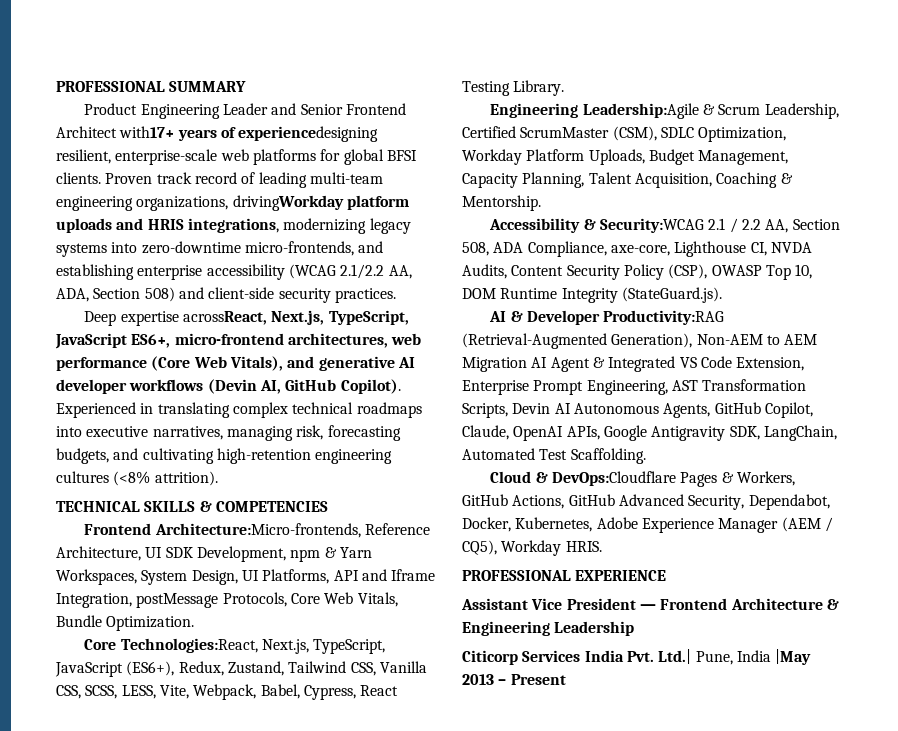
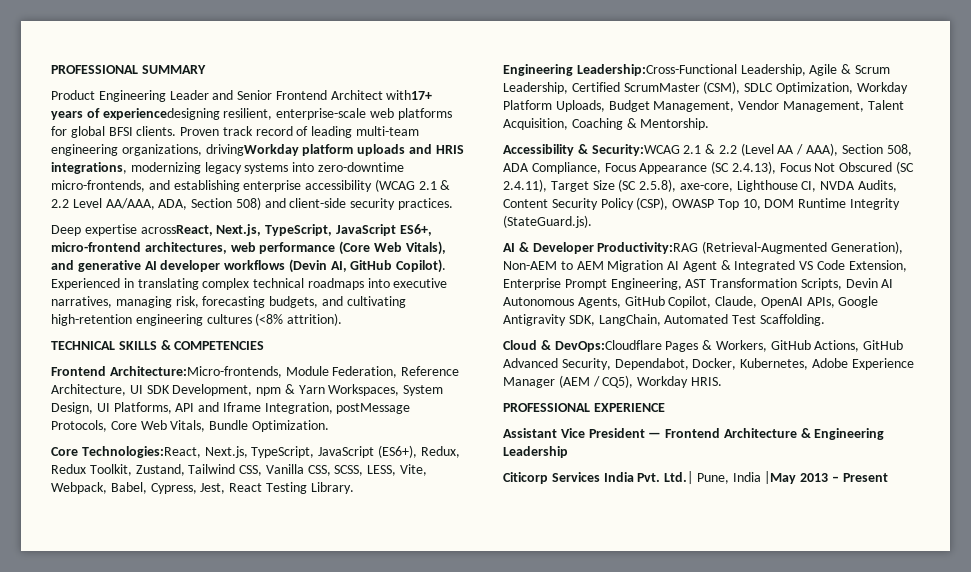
- Proven track record of leading multi-team engineering organizations, drivingWorkday platform uploads and HRIS integrations, modernizing legacy systems into zero-downtime micro-frontends, and establishing enterprise accessibility (WCAG 2.1/2.2 AA, ADA, Section 508) and client-side security practices.
+ Proven track record of leading multi-team engineering organizations, drivingWorkday platform uploads and HRIS integrations, modernizing legacy systems into zero-downtime micro-frontends, and establishing enterprise accessibility (WCAG 2.1 & 2.2 Level AA/AAA, ADA, Section 508) and client-side security practices.
- Frontend Architecture:Micro-frontends, Reference Architecture, UI SDK Development, npm & Yarn Workspaces, System Design, UI Platforms, API and Iframe Integration, postMessage Protocols, Core Web Vitals, Bundle Optimization.
+ Frontend Architecture:Micro-frontends, Module Federation, Reference Architecture, UI SDK Development, npm & Yarn Workspaces, System Design, UI Platforms, API and Iframe Integration, postMessage Protocols, Core Web Vitals, Bundle Optimization.
- Core Technologies:React, Next.js, TypeScript, JavaScript (ES6+), Redux, Zustand, Tailwind CSS, Vanilla CSS, SCSS, LESS, Vite, Webpack, Babel, Cypress, React Testing Library.
+ Core Technologies:React, Next.js, TypeScript, JavaScript (ES6+), Redux, Redux Toolkit, Zustand, Tailwind CSS, Vanilla CSS, SCSS, LESS, Vite, Webpack, Babel, Cypress, Jest, React Testing Library.
- Engineering Leadership:Agile & Scrum Leadership, Certified ScrumMaster (CSM), SDLC Optimization, Workday Platform Uploads, Budget Management, Capacity Planning, Talent Acquisition, Coaching & Mentorship.
+ Engineering Leadership:Cross-Functional Leadership, Agile & Scrum Leadership, Certified ScrumMaster (CSM), SDLC Optimization, Workday Platform Uploads, Budget Management, Vendor Management, Talent Acquisition, Coaching & Mentorship.
- Accessibility & Security:WCAG 2.1 / 2.2 AA, Section 508, ADA Compliance, axe-core, Lighthouse CI, NVDA Audits, Content Security Policy (CSP), OWASP Top 10, DOM Runtime Integrity (StateGuard.js).
+ Accessibility & Security:WCAG 2.1 & 2.2 (Level AA / AAA), Section 508, ADA Compliance, Focus Appearance (SC 2.4.13), Focus Not Obscured (SC 2.4.11), Target Size (SC 2.5.8), axe-core, Lighthouse CI, NVDA Audits, Content Security Policy (CSP), OWASP Top 10, DOM Runtime Integrity (StateGuard.js).

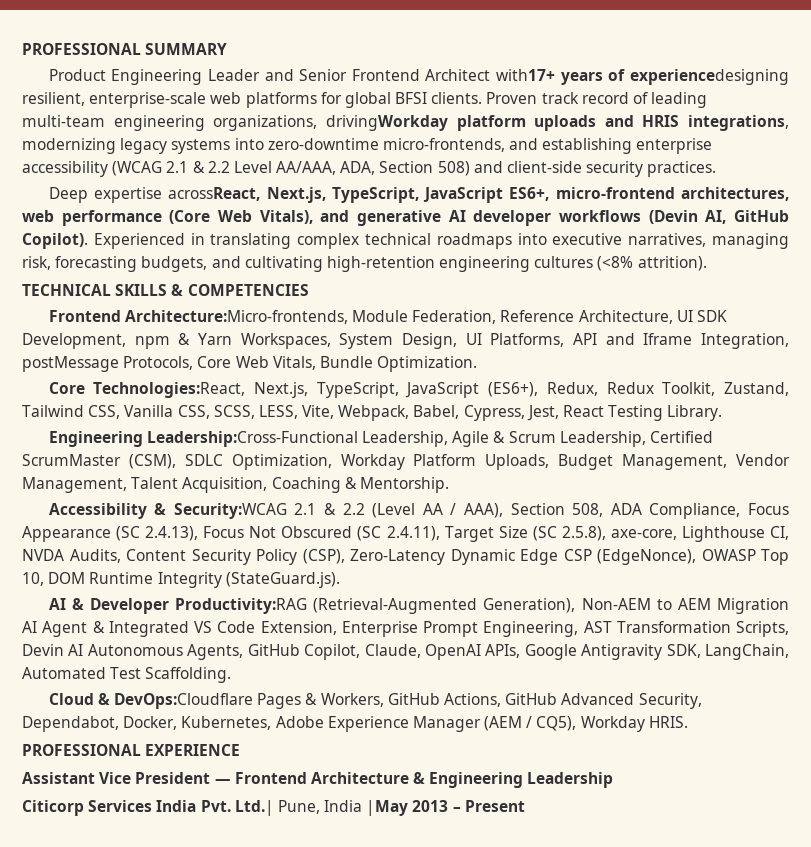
- Accessibility & Security:WCAG 2.1 & 2.2 (Level AA / AAA), Section 508, ADA Compliance, Focus Appearance (SC 2.4.13), Focus Not Obscured (SC 2.4.11), Target Size (SC 2.5.8), axe-core, Lighthouse CI, NVDA Audits, Content Security Policy (CSP), OWASP Top 10, DOM Runtime Integrity (StateGuard.js).
+ Accessibility & Security:WCAG 2.1 & 2.2 (Level AA / AAA), Section 508, ADA Compliance, Focus Appearance (SC 2.4.13), Focus Not Obscured (SC 2.4.11), Target Size (SC 2.5.8), axe-core, Lighthouse CI, NVDA Audits, Content Security Policy (CSP), Zero-Latency Dynamic Edge CSP (EdgeNonce), OWASP Top 10, DOM Runtime Integrity (StateGuard.js).

